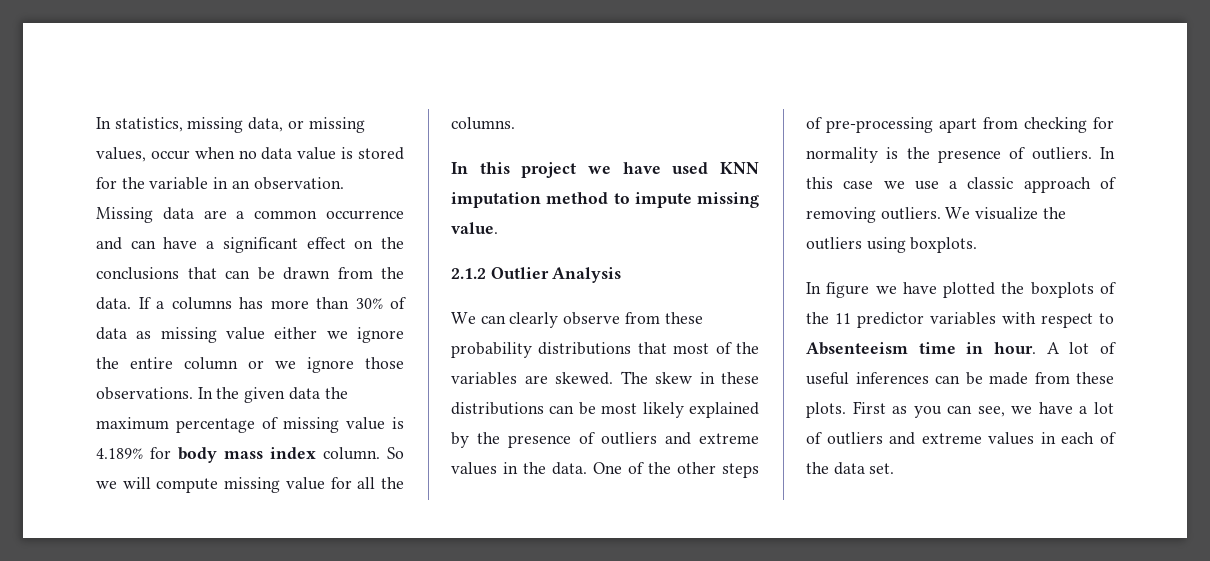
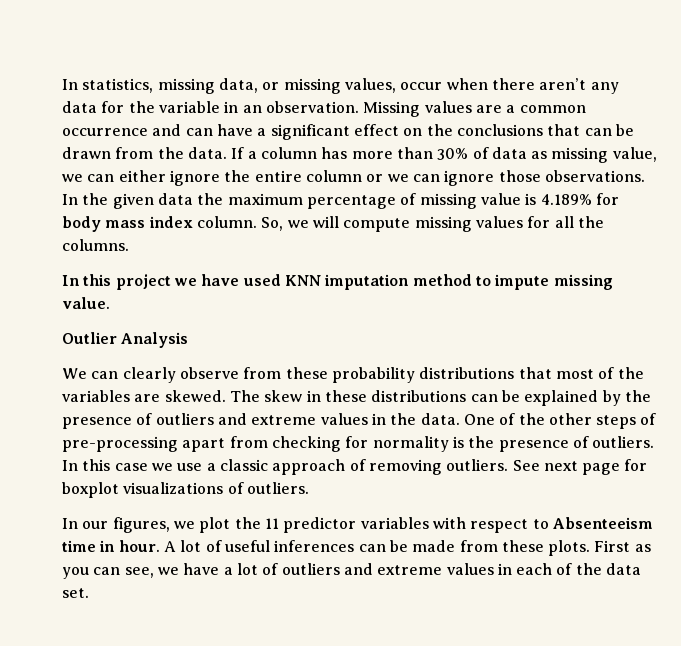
- In statistics, missing data, or missing values, occur when no data value is stored for the variable in an observation.
+ In statistics, missing data, or missing values, occur when there aren’t any data for the variable in an observation.
- Missing data are a common occurrence and can have a significant effect on the conclusions that can be drawn from the data.
+ Missing values are a common occurrence and can have a significant effect on the conclusions that can be drawn from the data.
- If a columns has more than 30% of data as missing value either we ignore the entire column or we ignore those observations.
+ If a column has more than 30% of data as missing value, we can either ignore the entire column or we can ignore those observations.
- So we will compute missing value for all the columns.
+ So, we will compute missing values for all the columns.
- 2.1.2 Outlier Analysis
+ Outlier Analysis
- The skew in these distributions can be most likely explained by the presence of outliers and extreme values in the data.
+ The skew in these distributions can be explained by the presence of outliers and extreme values in the data.
- We visualize the outliers using boxplots.
- In figure we have plotted the boxplots of the 11 predictor variables with respect to Absenteeism time in hour.
+ See next page for boxplot visualizations of outliers.
+ In our figures, we plot the 11 predictor variables with respect to Absenteeism time in hour.

